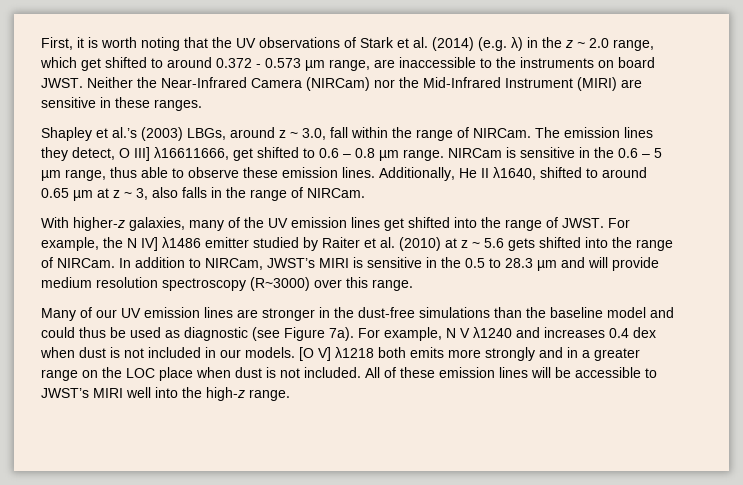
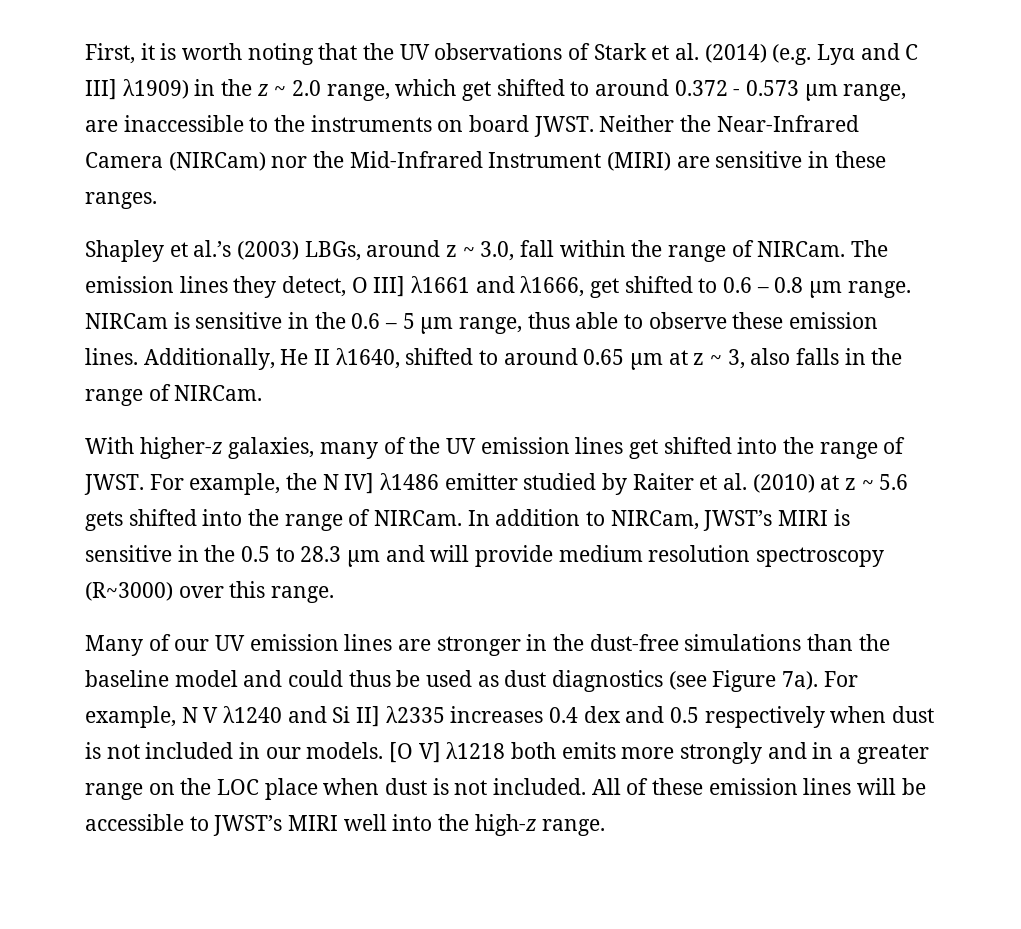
- First, it is worth noting that the UV observations of Stark et al. (2014) (e.g. λ) in the z ~ 2.0 range, which get shifted to around 0.372 - 0.573 µm range, are inaccessible to the instruments on board JWST.
+ First, it is worth noting that the UV observations of Stark et al. (2014) (e.g. Lyα and C III] λ1909) in the z ~ 2.0 range, which get shifted to around 0.372 - 0.573 µm range, are inaccessible to the instruments on board JWST.
- The emission lines they detect, O III] λ16611666, get shifted to 0.6 – 0.8 µm range.
+ The emission lines they detect, O III] λ1661 and λ1666, get shifted to 0.6 – 0.8 µm range.
- Many of our UV emission lines are stronger in the dust-free simulations than the baseline model and could thus be used as diagnostic (see Figure 7a).
+ Many of our UV emission lines are stronger in the dust-free simulations than the baseline model and could thus be used as dust diagnostics (see Figure 7a).
- For example, N V λ1240 and increases 0.4 dex when dust is not included in our models.
+ For example, N V λ1240 and Si II] λ2335 increases 0.4 dex and 0.5 respectively when dust is not included in our models.

